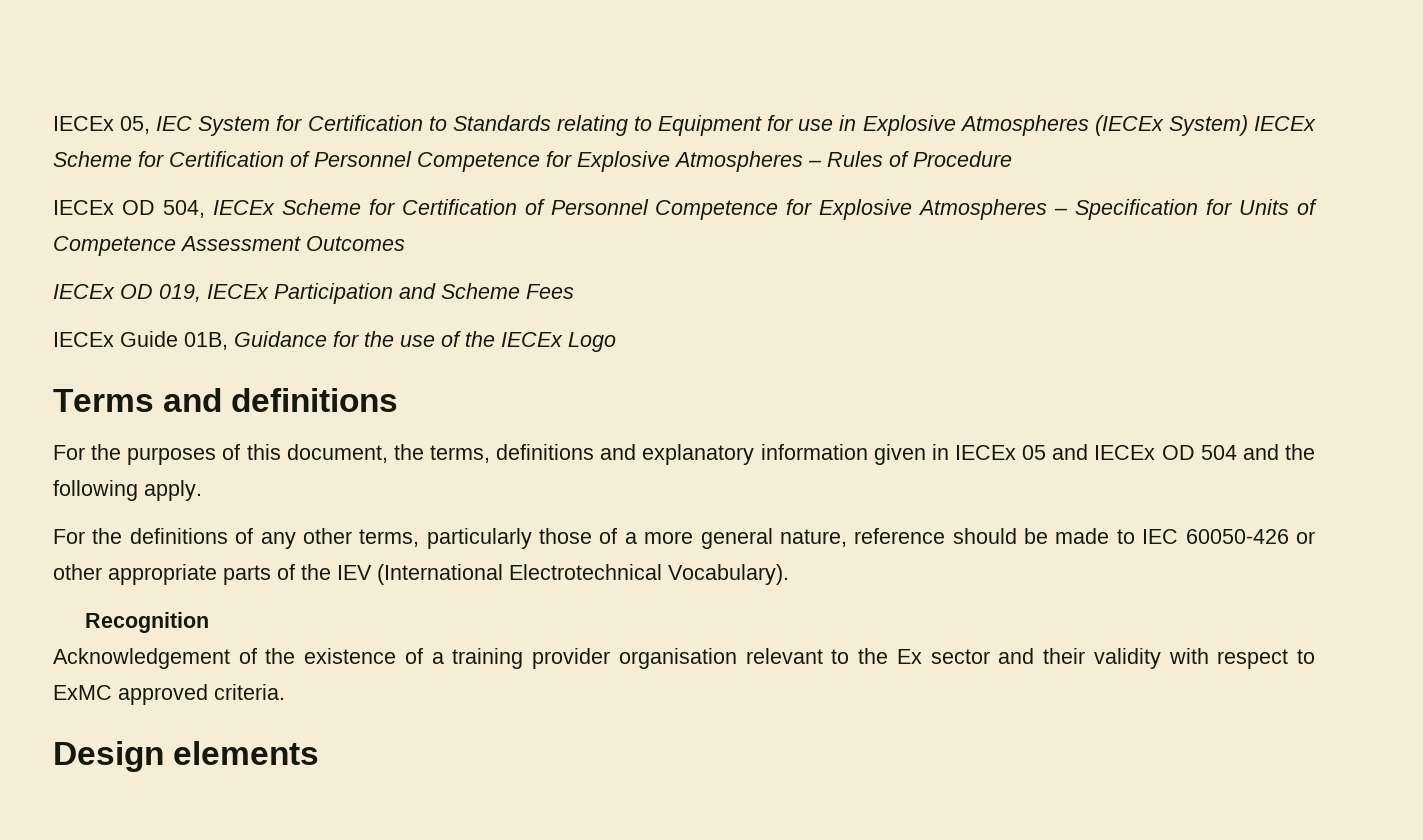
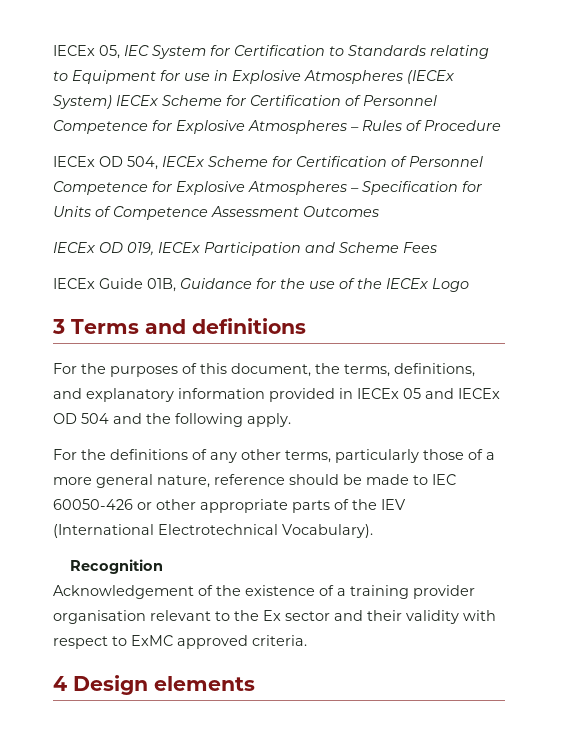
- Terms and definitions
+ 3 Terms and definitions
- For the purposes of this document, the terms, definitions and explanatory information given in IECEx 05 and IECEx OD 504 and the following apply.
+ For the purposes of this document, the terms, definitions, and explanatory information provided in IECEx 05 and IECEx OD 504 and the following apply.
- Design elements
+ 4 Design elements

